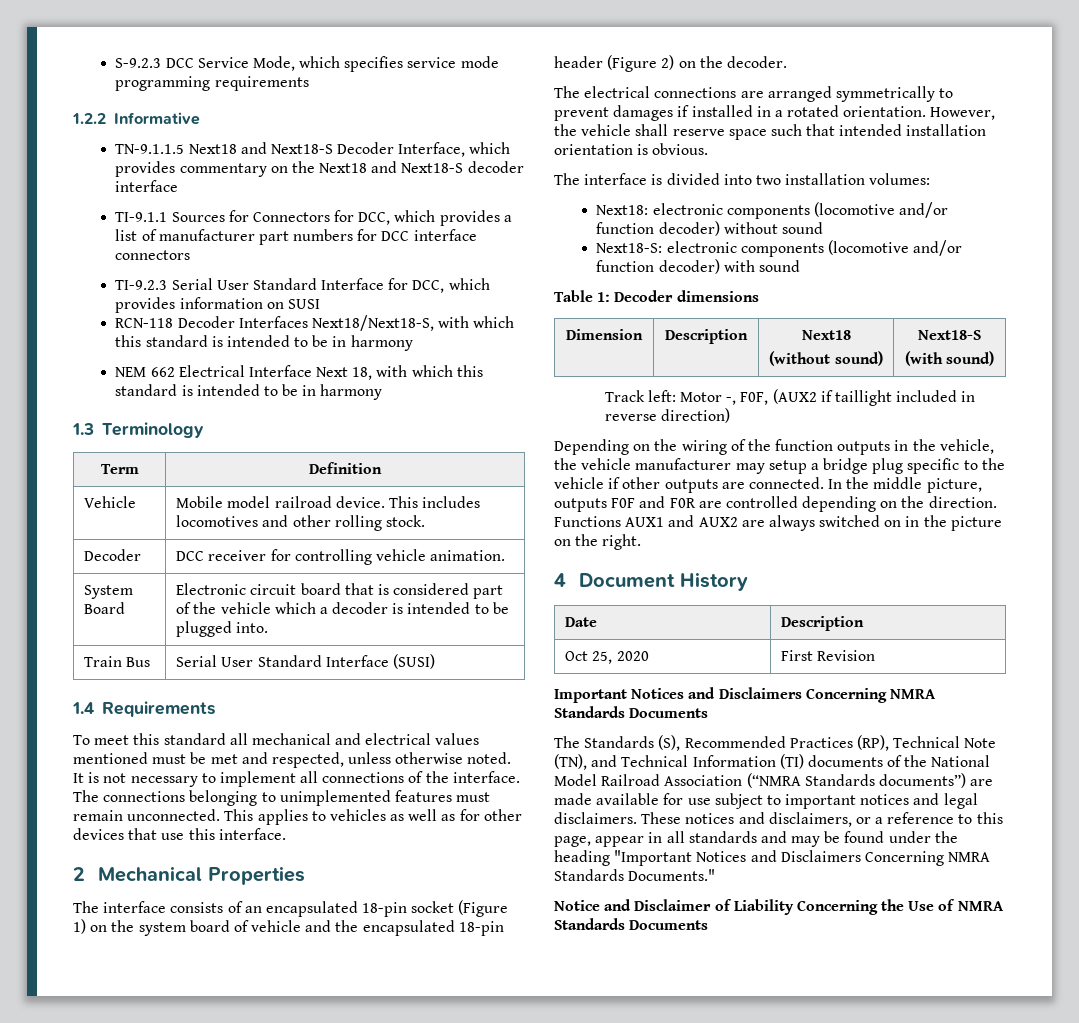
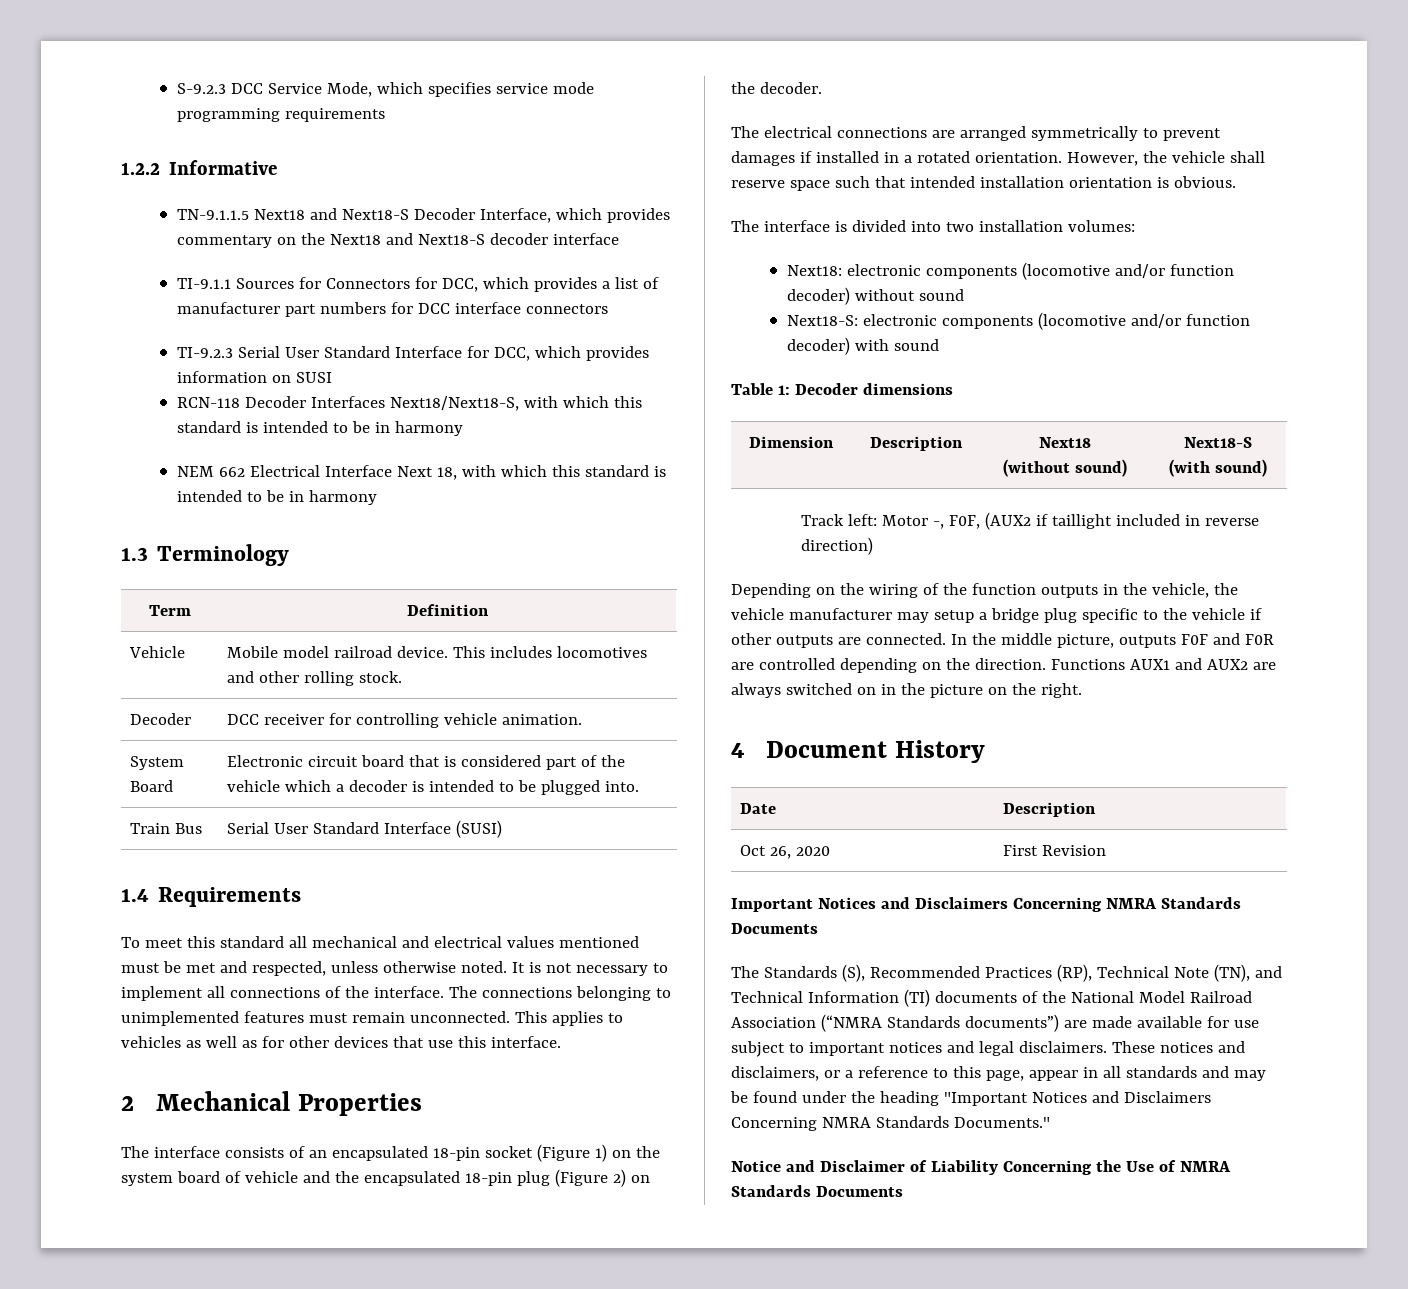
- The interface consists of an encapsulated 18-pin socket (Figure 1) on the system board of vehicle and the encapsulated 18-pin header (Figure 2) on the decoder.
+ The interface consists of an encapsulated 18-pin socket (Figure 1) on the system board of vehicle and the encapsulated 18-pin plug (Figure 2) on the decoder.
- Oct 25, 2020 | First Revision
+ Oct 26, 2020 | First Revision

